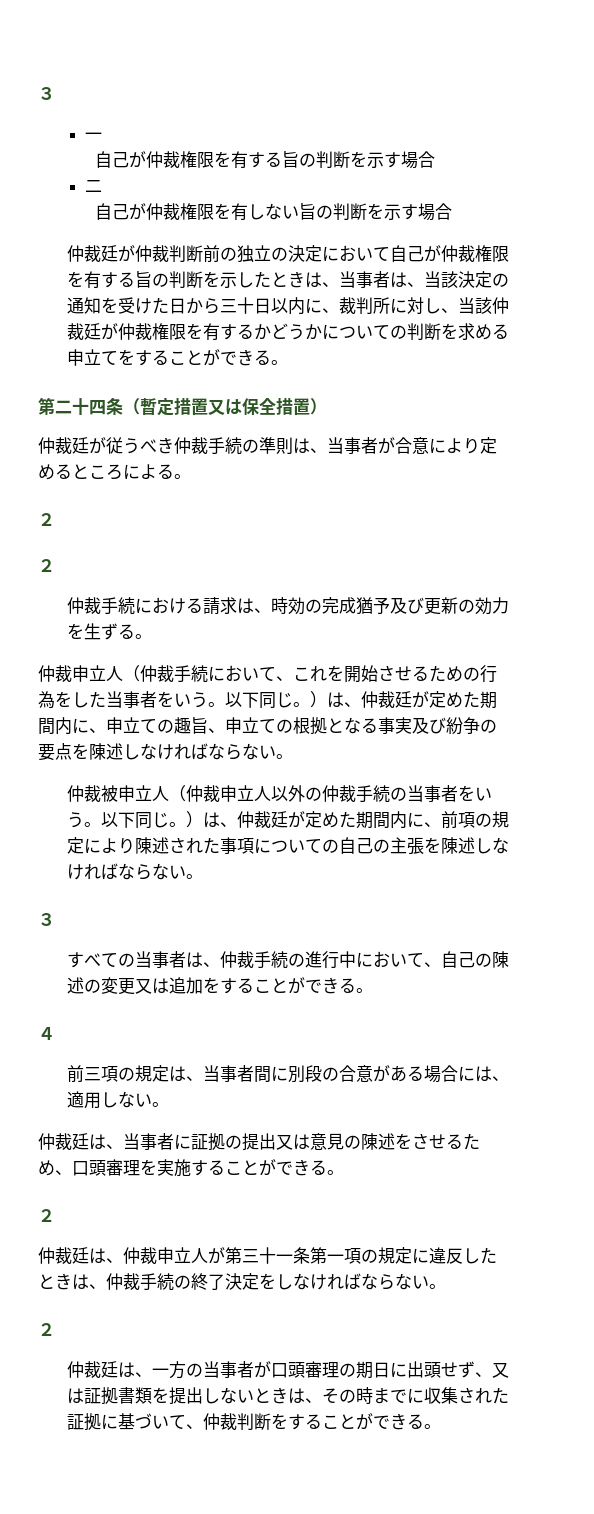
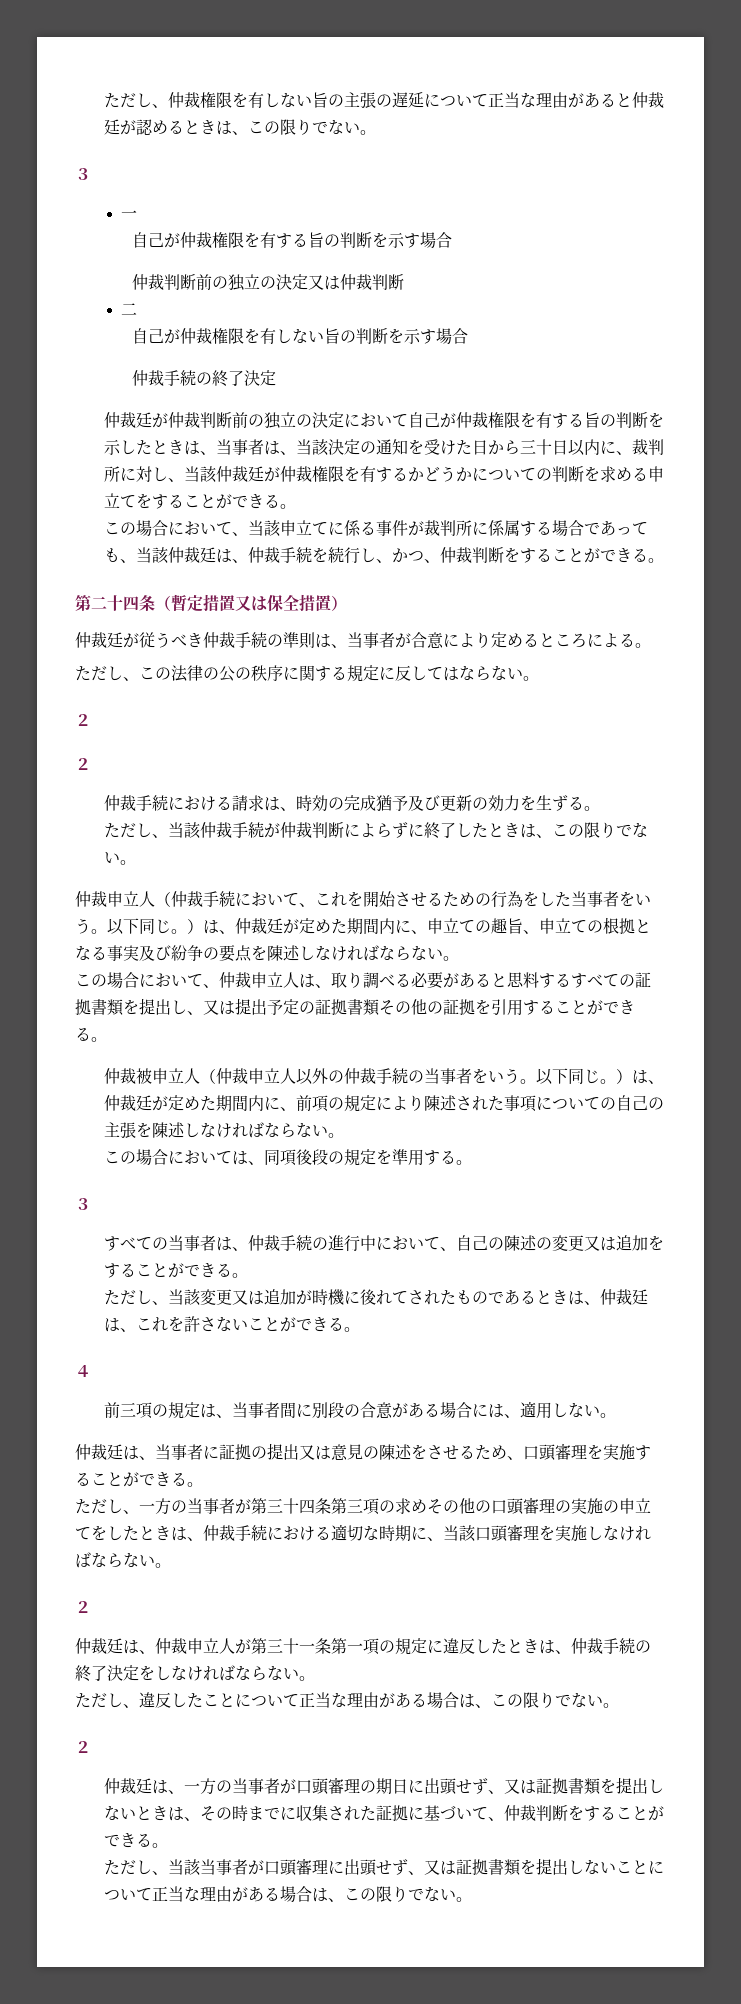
+ ただし、仲裁権限を有しない旨の主張の遅延について正当な理由があると仲裁廷が認めるときは、この限りでない。
+ 仲裁判断前の独立の決定又は仲裁判断
  自己が仲裁権限を有しない旨の判断を示す場合
+ 仲裁手続の終了決定
+ この場合において、当該申立てに係る事件が裁判所に係属する場合であっても、当該仲裁廷は、仲裁手続を続行し、かつ、仲裁判断をすることができる。
+ ただし、この法律の公の秩序に関する規定に反してはならない。
+ ただし、当該仲裁手続が仲裁判断によらずに終了したときは、この限りでない。
+ この場合において、仲裁申立人は、取り調べる必要があると思料するすべての証拠書類を提出し、又は提出予定の証拠書類その他の証拠を引用することができる。
+ この場合においては、同項後段の規定を準用する。
+ ただし、当該変更又は追加が時機に後れてされたものであるときは、仲裁廷は、これを許さないことができる。
+ ただし、一方の当事者が第三十四条第三項の求めその他の口頭審理の実施の申立てをしたときは、仲裁手続における適切な時期に、当該口頭審理を実施しなければならない。
+ ただし、違反したことについて正当な理由がある場合は、この限りでない。
+ ただし、当該当事者が口頭審理に出頭せず、又は証拠書類を提出しないことについて正当な理由がある場合は、この限りでない。

